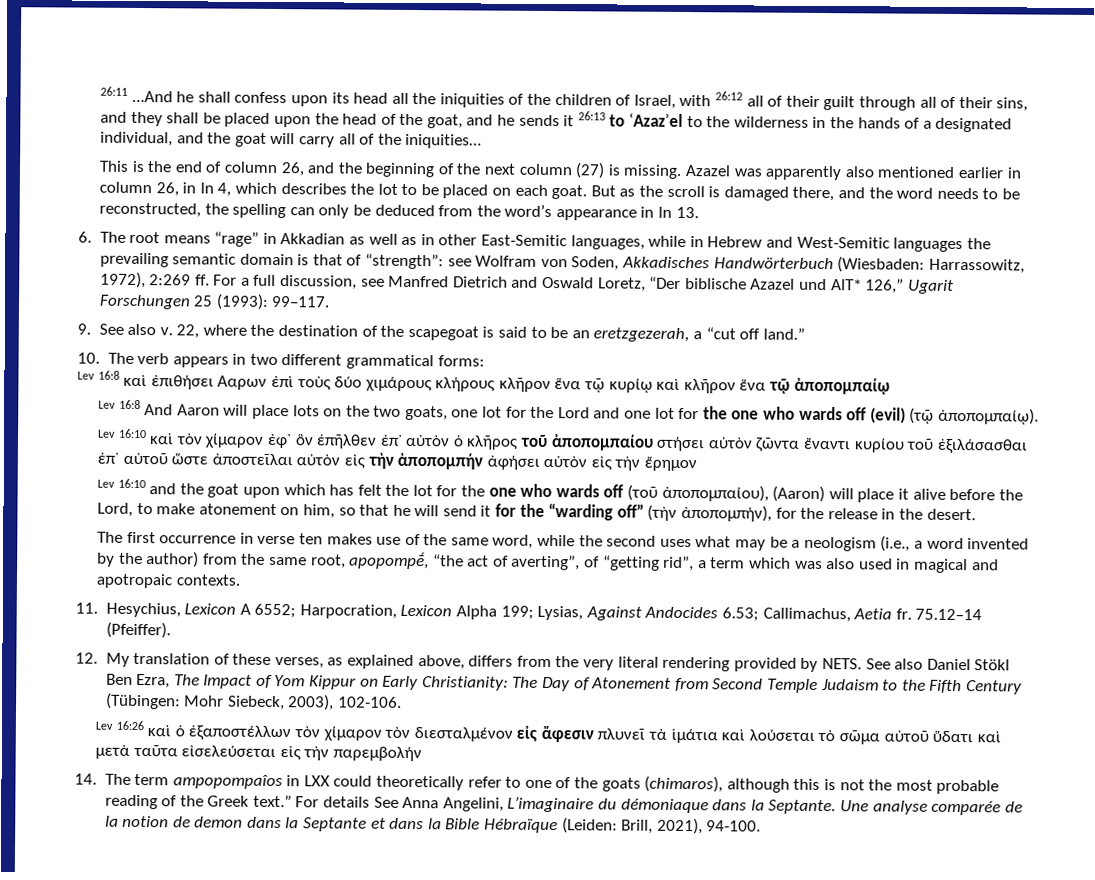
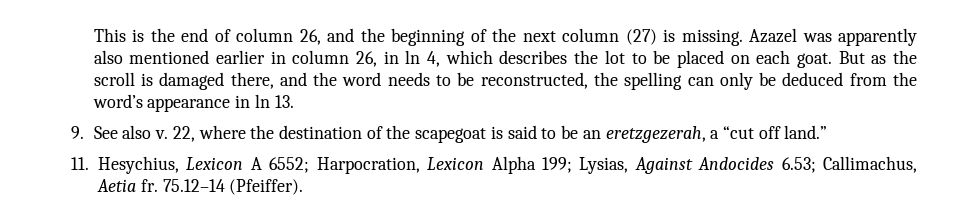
- 26:11 …And he shall confess upon its head all the iniquities of the children of Israel, with 26:12 all of their guilt through all of their sins, and they shall be placed upon the head of the goat, and he sends it 26:13 to ʿAzazʾel to the wilderness in the hands of a designated individual, and the goat will carry all of the iniquities…
- 6. The root means “rage” in Akkadian as well as in other East-Semitic languages, while in Hebrew and West-Semitic languages the prevailing semantic domain is that of “strength”: see Wolfram von Soden, Akkadisches Handwörterbuch (Wiesbaden: Harrassowitz, 1972), 2:269 ff. For a full discussion, see Manfred Dietrich and Oswald Loretz, “Der biblische Azazel und AlT* 126,” Ugarit Forschungen 25 (1993): 99–117.
- 10. The verb appears in two different grammatical forms:
- Lev 16:8 καὶ ἐπιθήσει Ααρων ἐπὶ τοὺς δύο χιμάρους κλήρους κλῆρον ἕνα τῷ κυρίῳ καὶ κλῆρον ἕνα τῷ ἀποπομπαίῳ
- Lev 16:8 And Aaron will place lots on the two goats, one lot for the Lord and one lot for the one who wards off (evil) (τῷ ἀποπομπαίῳ).
- Lev 16:10 καὶ τὸν χίμαρον ἐφ᾽ ὃν ἐπῆλθεν ἐπ᾽ αὐτὸν ὁ κλῆρος τοῦ ἀποπομπαίου στήσει αὐτὸν ζῶντα ἔναντι κυρίου τοῦ ἐξιλάσασθαι ἐπ᾽ αὐτοῦ ὥστε ἀποστεῖλαι αὐτὸν εἰς τὴν ἀποπομπήν ἀφήσει αὐτὸν εἰς τὴν ἔρημον
- Lev 16:10 and the goat upon which has felt the lot for the one who wards off (τοῦ ἀποπομπαίου), (Aaron) will place it alive before the Lord, to make atonement on him, so that he will send it for the “warding off” (τὴν ἀποπομπήν), for the release in the desert.
- The first occurrence in verse ten makes use of the same word, while the second uses what may be a neologism (i.e., a word invented by the author) from the same root, apopompḗ, “the act of averting”, of “getting rid”, a term which was also used in magical and apotropaic contexts.
- 12. My translation of these verses, as explained above, differs from the very literal rendering provided by NETS. See also Daniel Stökl Ben Ezra, The Impact of Yom Kippur on Early Christianity: The Day of Atonement from Second Temple Judaism to the Fifth Century (Tübingen: Mohr Siebeck, 2003), 102-106.
- Lev 16:26 καὶ ὁ ἐξαποστέλλων τὸν χίμαρον τὸν διεσταλμένον εἰς ἄφεσιν πλυνεῖ τὰ ἱμάτια καὶ λούσεται τὸ σῶμα αὐτοῦ ὕδατι καὶ μετὰ ταῦτα εἰσελεύσεται εἰς τὴν παρεμβολήν
- 14. The term ampopompaîos in LXX could theoretically refer to one of the goats (chimaros), although this is not the most probable reading of the Greek text.” For details See Anna Angelini, L’imaginaire du démoniaque dans la Septante. Une analyse comparée de la notion de demon dans la Septante et dans la Bible Hébraïque (Leiden: Brill, 2021), 94-100.

